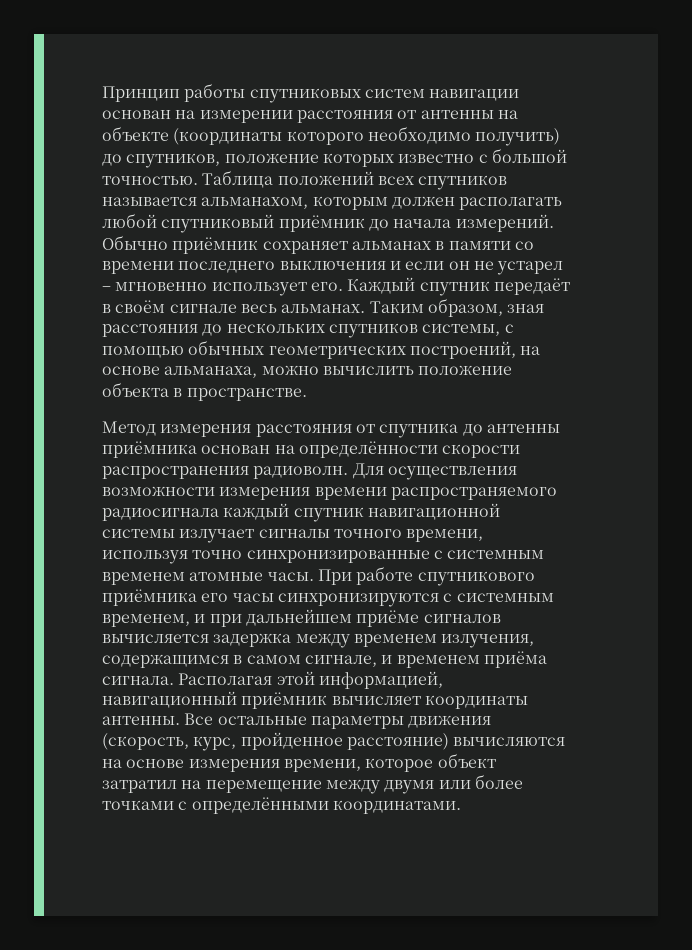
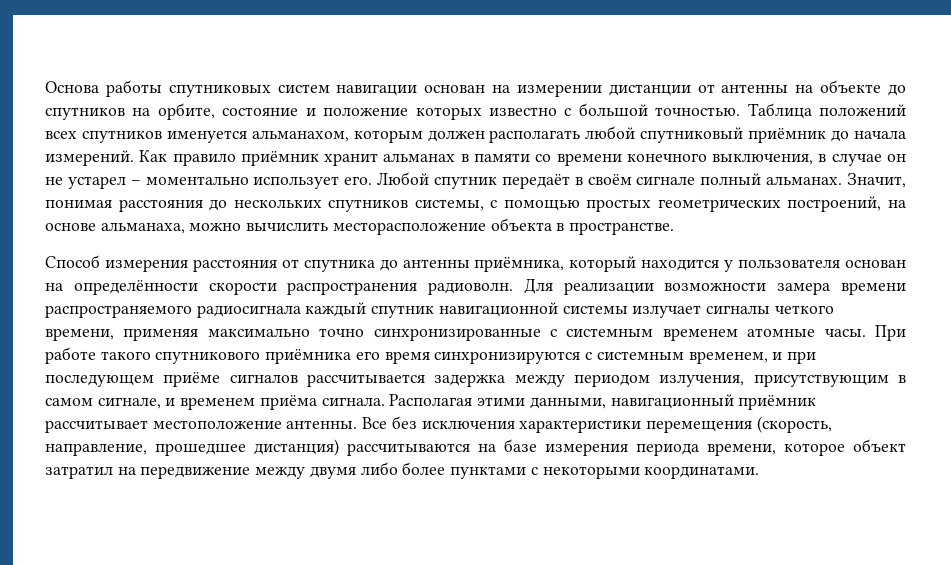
- Принцип работы спутниковых систем навигации основан на измерении расстояния от антенны на объекте (координаты которого необходимо получить) до спутников, положение которых известно с большой точностью.
+ Основа работы спутниковых систем навигации основан на измерении дистанции от антенны на объекте до спутников на орбите, состояние и положение которых известно с большой точностью.
- Таблица положений всех спутников называется альманахом, которым должен располагать любой спутниковый приёмник до начала измерений.
+ Таблица положений всех спутников именуется альманахом, которым должен располагать любой спутниковый приёмник до начала измерений.
- Обычно приёмник сохраняет альманах в памяти со времени последнего выключения и если он не устарел – мгновенно использует его.
+ Как правило приёмник хранит альманах в памяти со времени конечного выключения, в случае он не устарел – моментально использует его.
- Каждый спутник передаёт в своём сигнале весь альманах. Таким образом, зная расстояния до нескольких спутников системы, с помощью обычных геометрических построений, на основе альманаха, можно вычислить положение объекта в пространстве.
+ Любой спутник передаёт в своём сигнале полный альманах. Значит, понимая расстояния до нескольких спутников системы, с помощью простых геометрических построений, на основе альманаха, можно вычислить месторасположение объекта в пространстве.
- Метод измерения расстояния от спутника до антенны приёмника основан на определённости скорости распространения радиоволн.
+ Способ измерения расстояния от спутника до антенны приёмника, который находится у пользователя основан на определённости скорости распространения радиоволн.
- Для осуществления возможности измерения времени распространяемого радиосигнала каждый спутник навигационной системы излучает сигналы точного времени, используя точно синхронизированные с системным временем атомные часы.
+ Для реализации возможности замера времени распространяемого радиосигнала каждый спутник навигационной системы излучает сигналы четкого времени, применяя максимально точно синхронизированные с системным временем атомные часы.
- При работе спутникового приёмника его часы синхронизируются с системным временем, и при дальнейшем приёме сигналов вычисляется задержка между временем излучения, содержащимся в самом сигнале, и временем приёма сигнала.
+ При работе такого спутникового приёмника его время синхронизируются с системным временем, и при последующем приёме сигналов рассчитывается задержка между периодом излучения, присутствующим в самом сигнале, и временем приёма сигнала.
- Располагая этой информацией, навигационный приёмник вычисляет координаты антенны. Все остальные параметры движения (скорость, курс, пройденное расстояние) вычисляются на основе измерения времени, которое объект затратил на перемещение между двумя или более точками с определёнными координатами.
+ Располагая этими данными, навигационный приёмник рассчитывает местоположение антенны. Все без исключения характеристики перемещения (скорость, направление, прошедшее дистанция) рассчитываются на базе измерения периода времени, которое объект затратил на передвижение между двумя либо более пунктами с некоторыми координатами.

